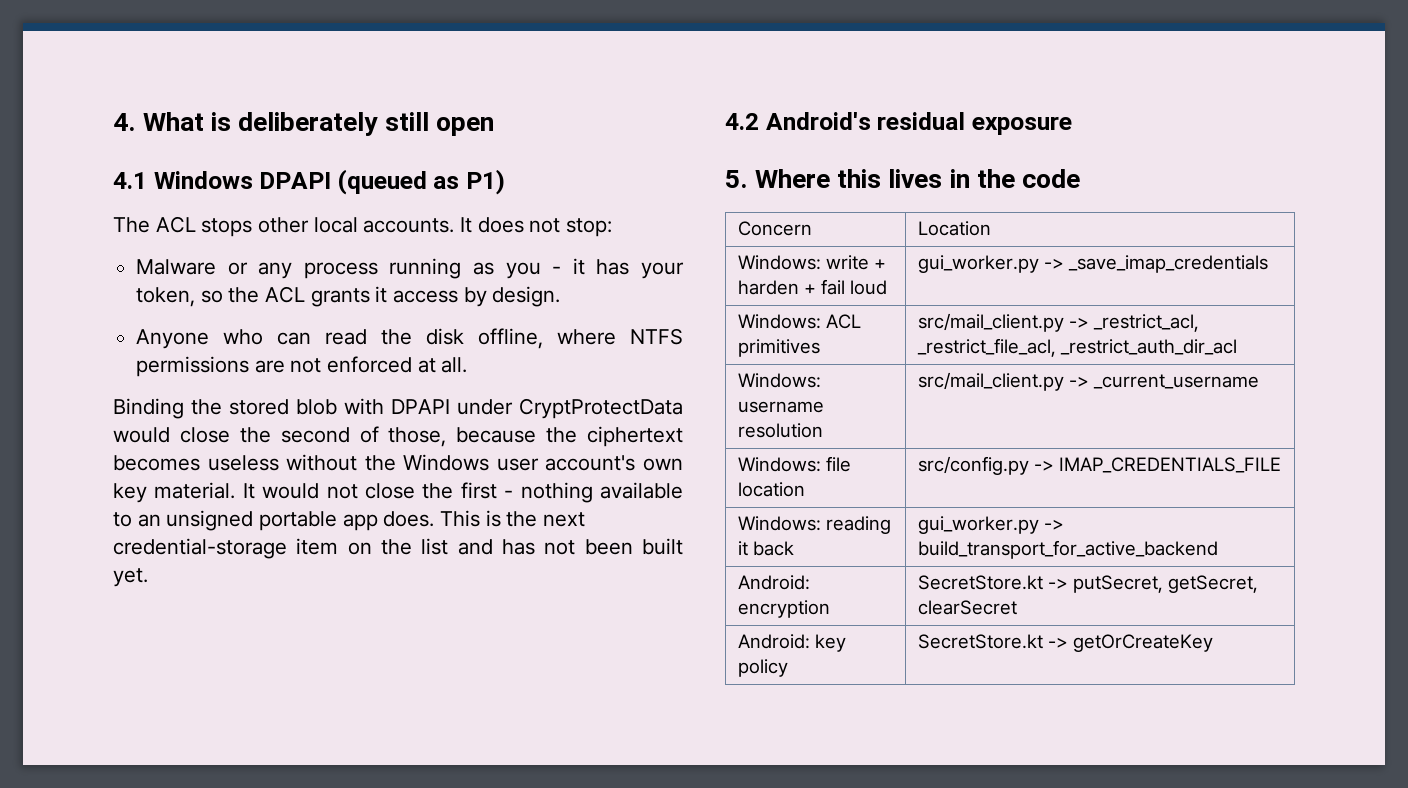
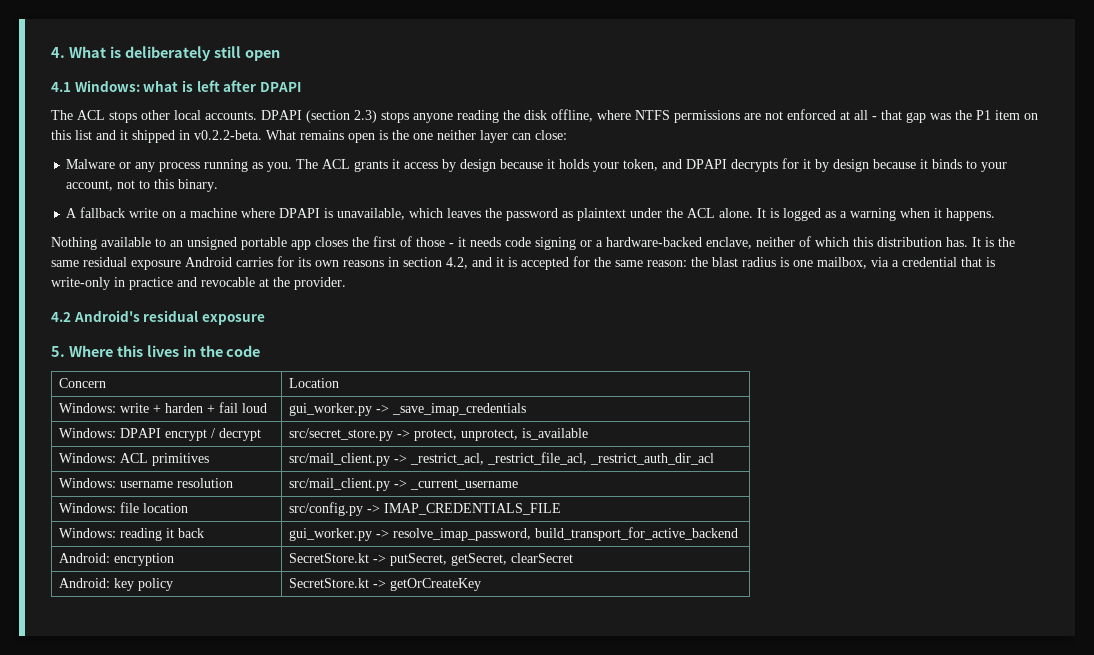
- 4.1 Windows DPAPI (queued as P1)
+ 4.1 Windows: what is left after DPAPI
- It does not stop:
- Malware or any process running as you - it has your token, so the ACL grants it access by design.
- Anyone who can read the disk offline, where NTFS permissions are not enforced at all.
- Binding the stored blob with DPAPI under CryptProtectData would close the second of those, because the ciphertext becomes useless without the Windows user account's own key material. It would not close the first - nothing available to an unsigned portable app does. This is the next credential-storage item on the list and has not been built yet.
+ DPAPI (section 2.3) stops anyone reading the disk offline, where NTFS permissions are not enforced at all - that gap was the P1 item on this list and it shipped in v0.2.2-beta. What remains open is the one neither layer can close:
+ Malware or any process running as you. The ACL grants it access by design because it holds your token, and DPAPI decrypts for it by design because it binds to your account, not to this binary.
+ A fallback write on a machine where DPAPI is unavailable, which leaves the password as plaintext under the ACL alone. It is logged as a warning when it happens.
+ Nothing available to an unsigned portable app closes the first of those - it needs code signing or a hardware-backed enclave, neither of which this distribution has. It is the same residual exposure Android carries for its own reasons in section 4.2, and it is accepted for the same reason: the blast radius is one mailbox, via a credential that is write-only in practice and revocable at the provider.
+ Windows: DPAPI encrypt / decrypt | src/secret_store.py -> protect, unprotect, is_available
- Windows: reading it back | gui_worker.py -> build_transport_for_active_backend
+ Windows: reading it back | gui_worker.py -> resolve_imap_password, build_transport_for_active_backend

